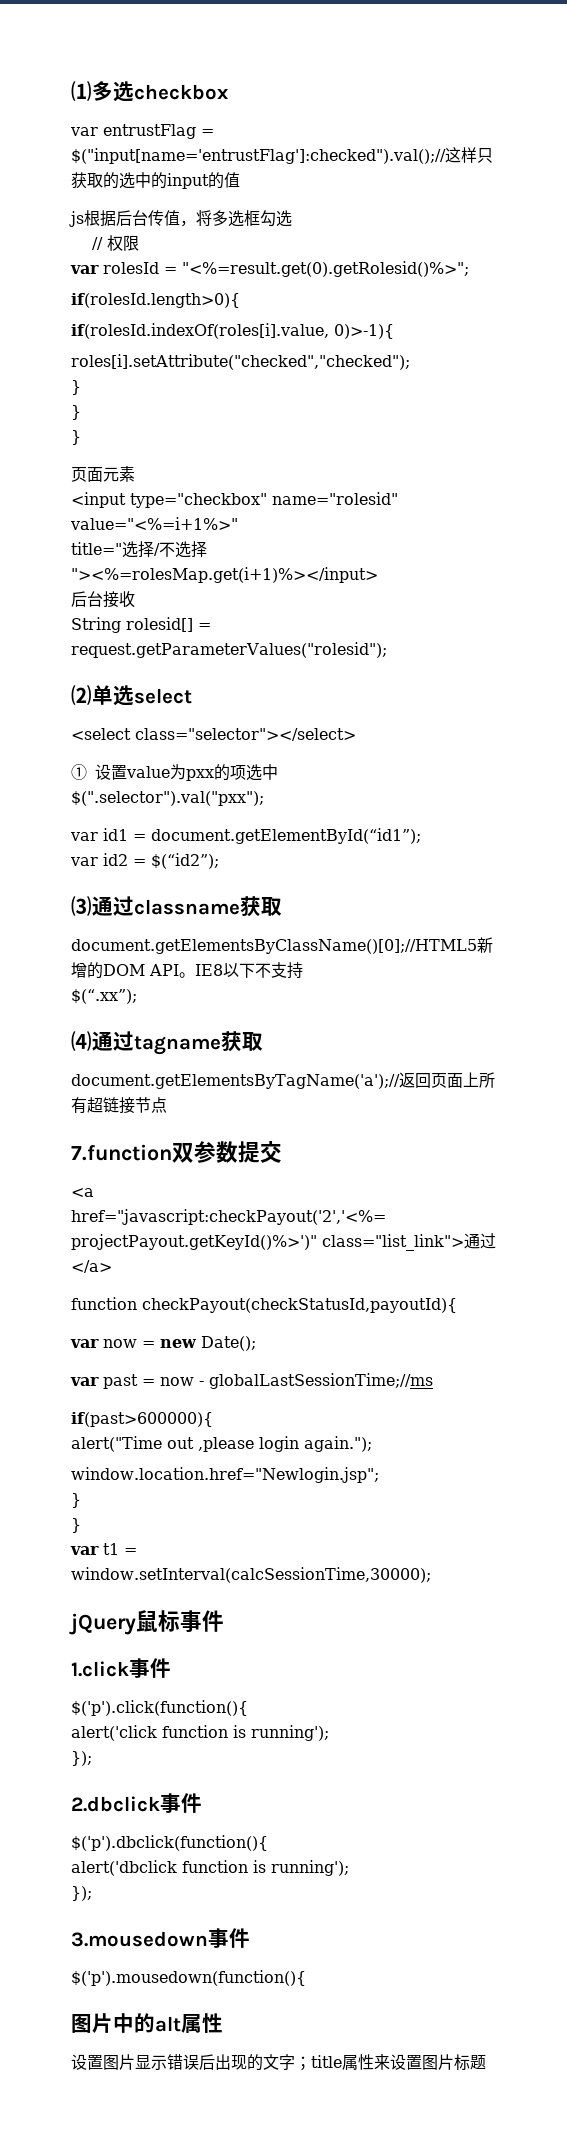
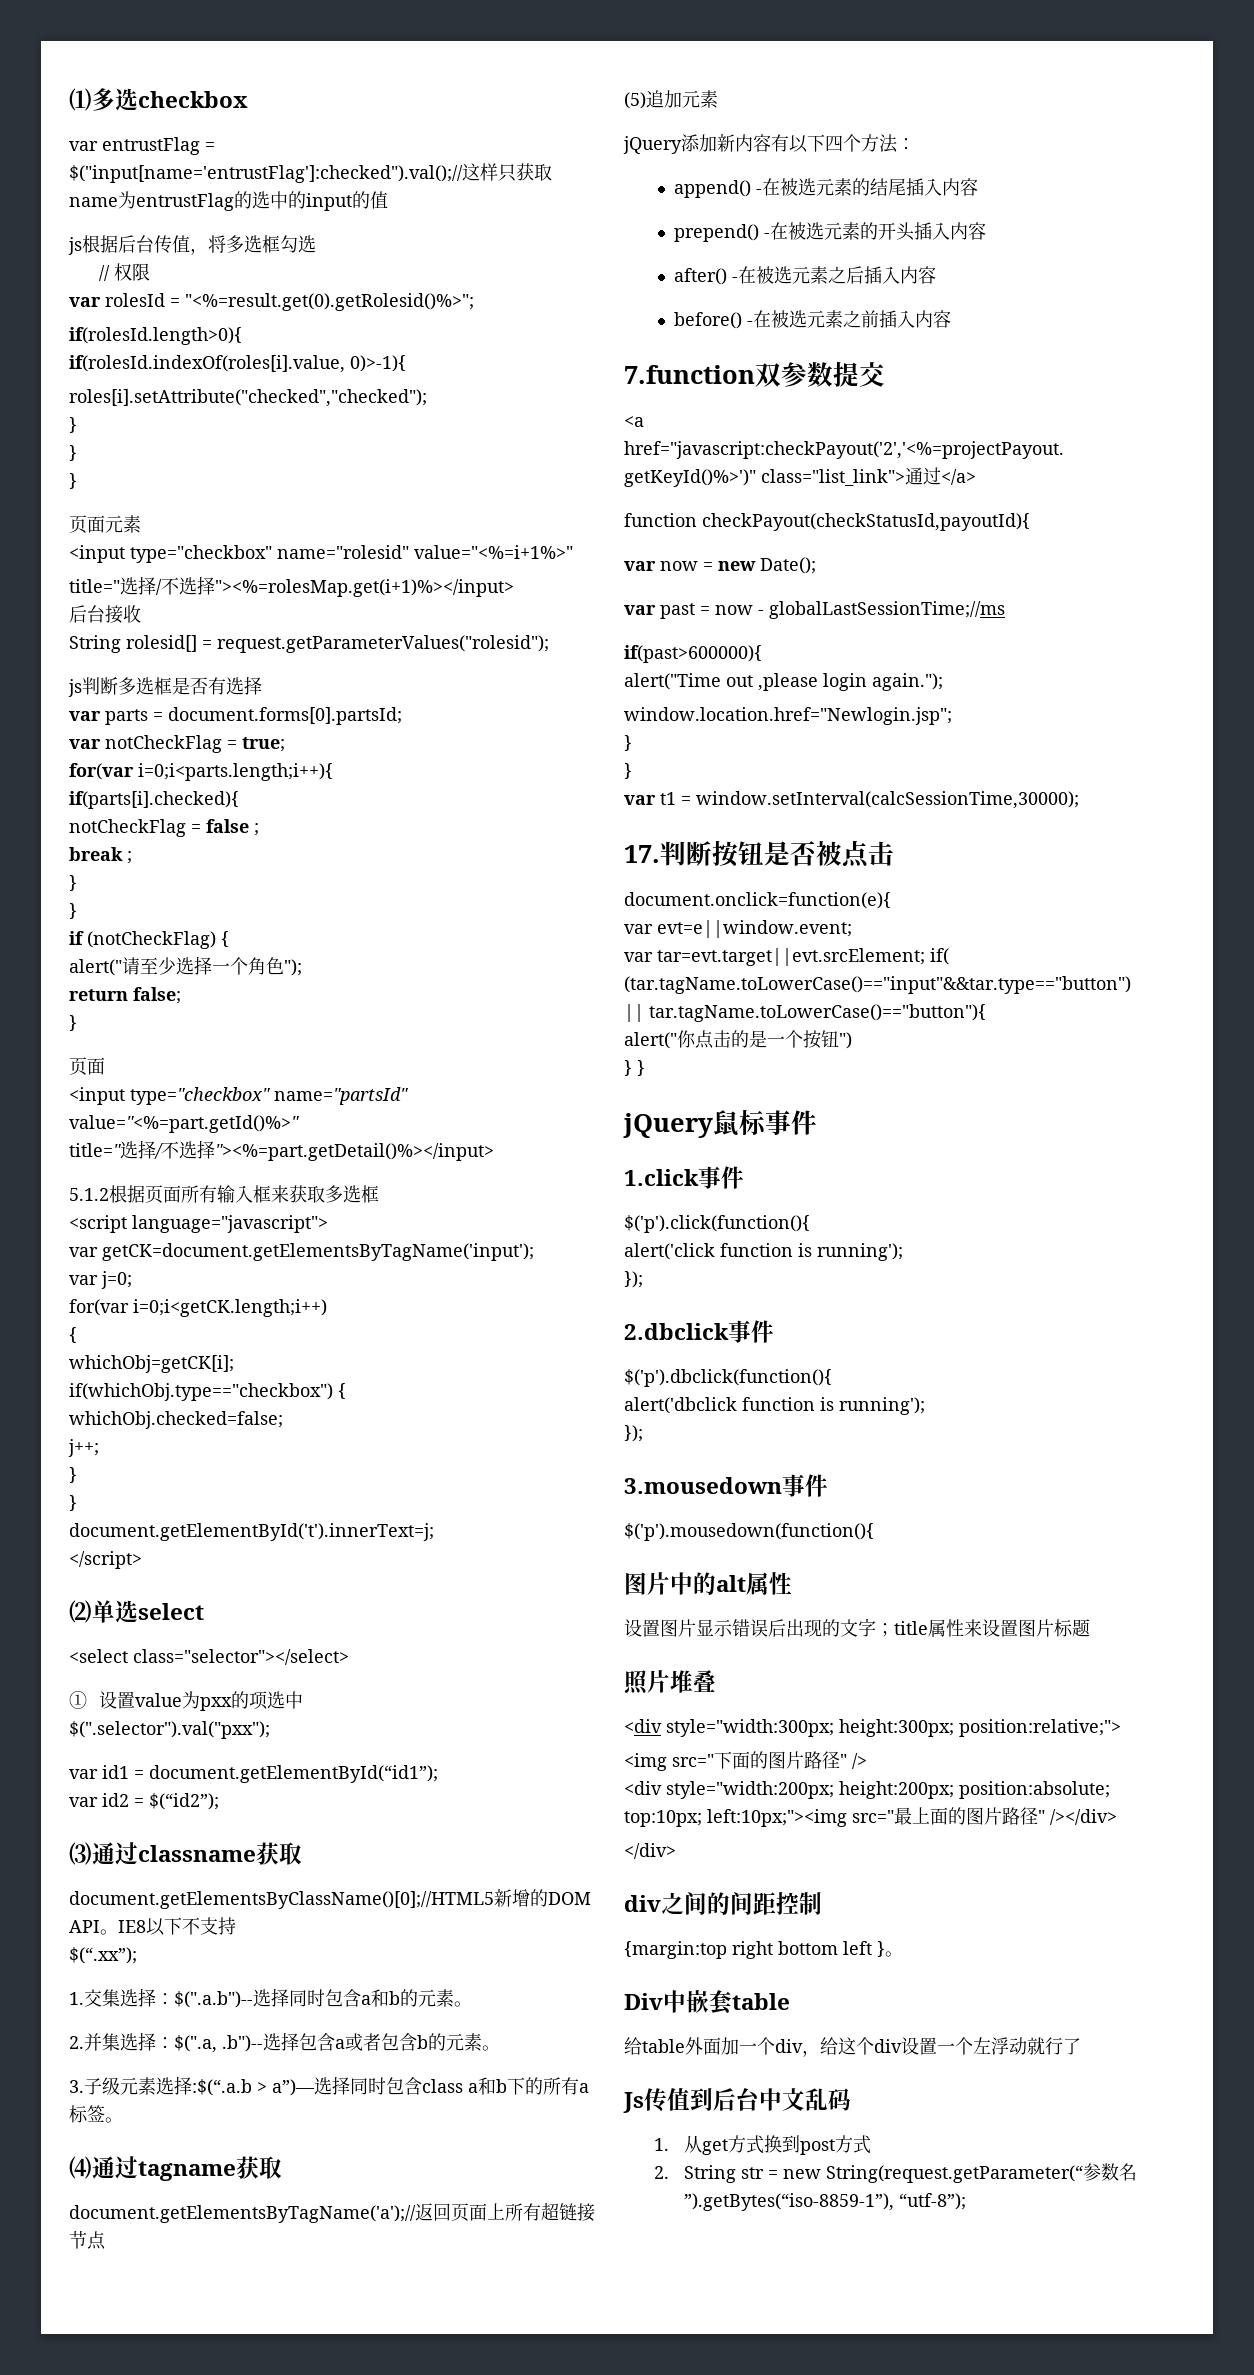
- var entrustFlag = $("input[name='entrustFlag']:checked").val();//这样只获取的选中的input的值
+ var entrustFlag = $("input[name='entrustFlag']:checked").val();//这样只获取name为entrustFlag的选中的input的值
+ js判断多选框是否有选择
+ var parts = document.forms[0].partsId;
+ var notCheckFlag = true;
+ for(var i=0;i<parts.length;i++){
+ if(parts[i].checked){
+ notCheckFlag = false ;
+ break ;
+ }
+ }
+ if (notCheckFlag) {
+ alert("请至少选择一个角色");
+ return false;
+ }
+ 页面
+ <input type="checkbox" name="partsId" value="<%=part.getId()%>"
+ title="选择/不选择"><%=part.getDetail()%></input>
+ 5.1.2根据页面所有输入框来获取多选框
+ <script language="javascript">
+ var getCK=document.getElementsByTagName('input');
+ var j=0;
+ for(var i=0;i<getCK.length;i++)
+ {
+ whichObj=getCK[i];
+ if(whichObj.type=="checkbox") {
+ whichObj.checked=false;
+ j++;
+ }
+ }
+ document.getElementById('t').innerText=j;
+ </script>
+ 1.交集选择：$(".a.b")--选择同时包含a和b的元素。
+ 2.并集选择：$(".a, .b")--选择包含a或者包含b的元素。
+ 3.子级元素选择:$(“.a.b > a”)—选择同时包含class a和b下的所有a标签。
+ (5)追加元素
+ jQuery添加新内容有以下四个方法：
+ append() -在被选元素的结尾插入内容
+ prepend() -在被选元素的开头插入内容
+ after() -在被选元素之后插入内容
+ before() -在被选元素之前插入内容
+ 17.判断按钮是否被点击
+ document.onclick=function(e){
+ var evt=e||window.event;
+ var tar=evt.target||evt.srcElement; if( (tar.tagName.toLowerCase()=="input"&&tar.type=="button") || tar.tagName.toLowerCase()=="button"){
+ alert("你点击的是一个按钮")
+ } }
+ 照片堆叠
+ <div style="width:300px; height:300px; position:relative;">
+ <img src="下面的图片路径" />
+ <div style="width:200px; height:200px; position:absolute; top:10px; left:10px;"><img src="最上面的图片路径" /></div>
+ </div>
+ div之间的间距控制
+ {margin:top right bottom left }。
+ Div中嵌套table
+ 给table外面加一个div，给这个div设置一个左浮动就行了
+ Js传值到后台中文乱码
+ 1.从get方式换到post方式
+ 2. String str = new String(request.getParameter(“参数名”).getBytes(“iso-8859-1”), “utf-8”);

